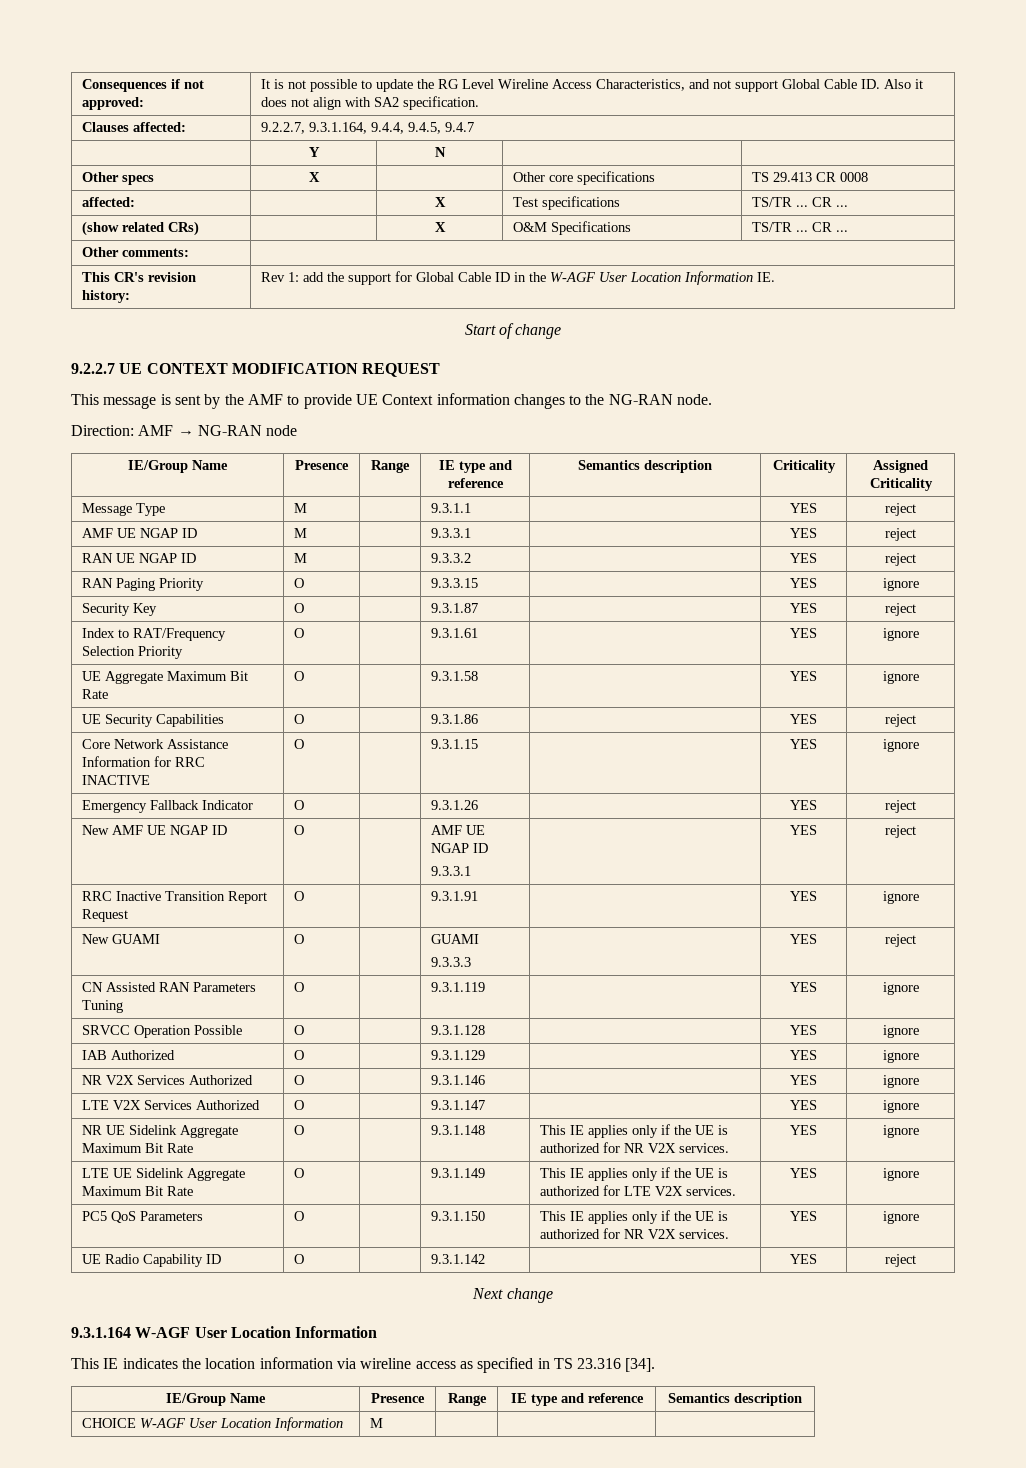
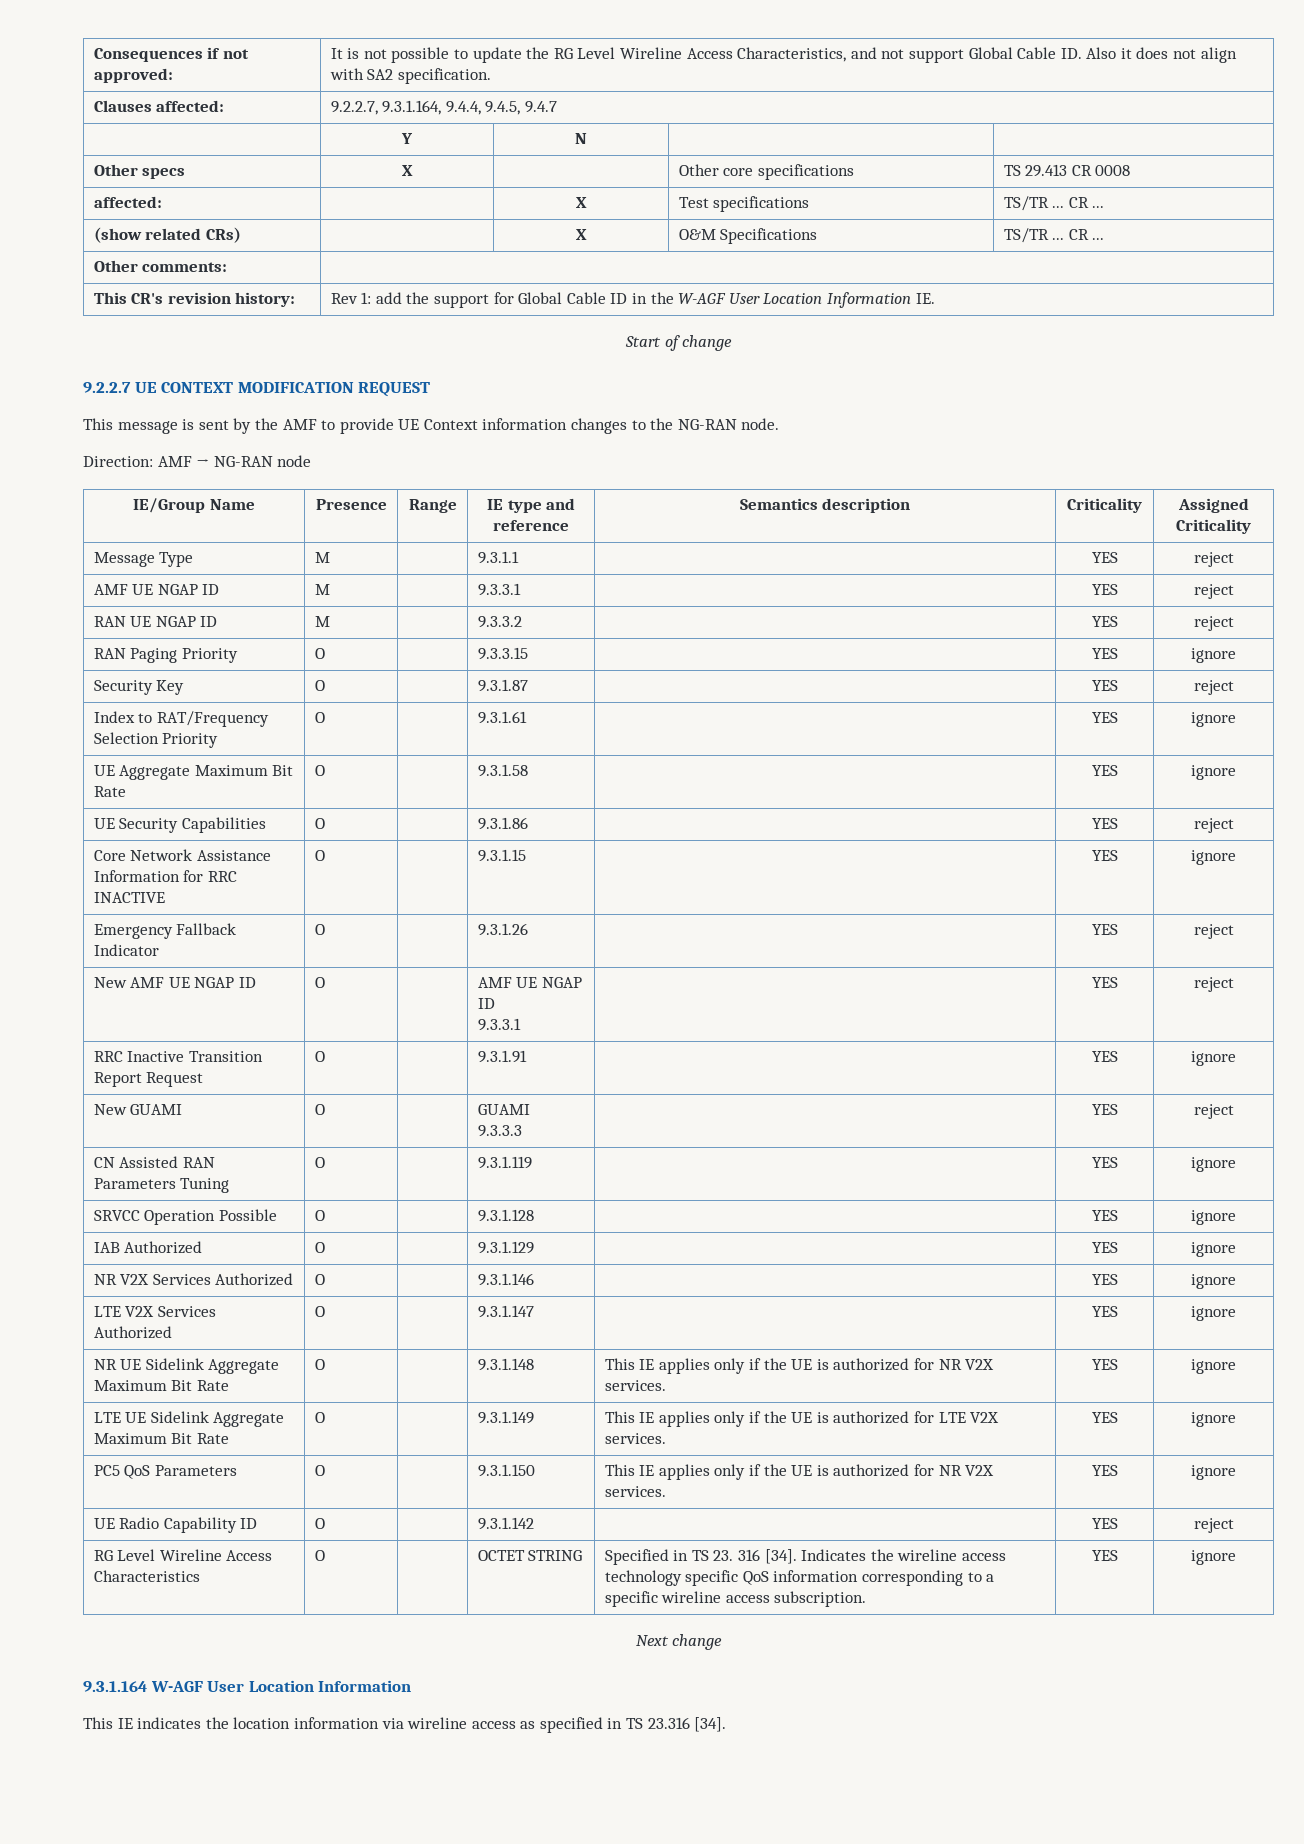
+ RG Level Wireline Access Characteristics | O | | OCTET STRING | Specified in TS 23. 316 [34]. Indicates the wireline access technology specific QoS information corresponding to a specific wireline access subscription. | YES | ignore
  This IE indicates the location information via wireline access as specified in TS 23.316 [34].
- IE/Group Name | Presence | Range | IE type and reference | Semantics description
- CHOICE W-AGF User Location Information | M | | |

